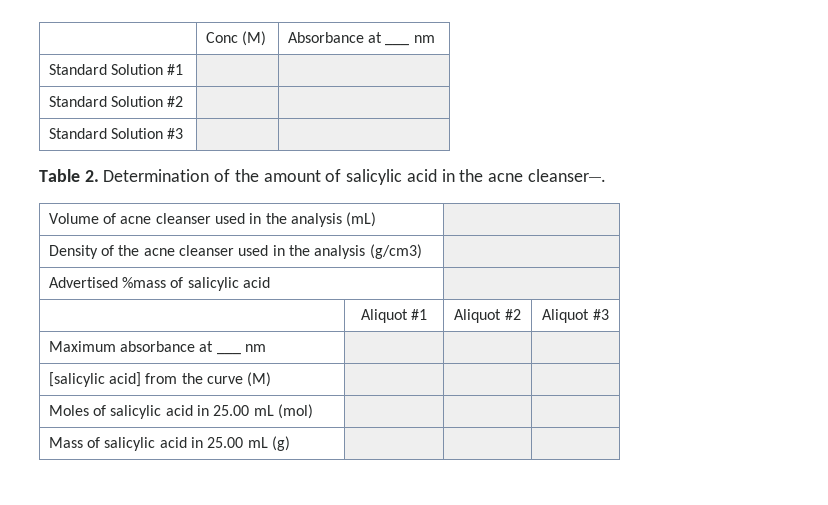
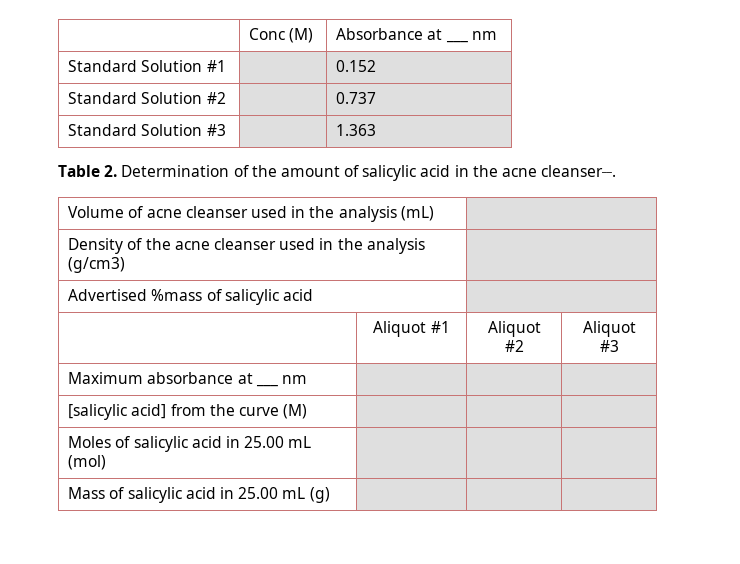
- Standard Solution #1 | |
+ Standard Solution #1 | | 0.152
- Standard Solution #2 | |
+ Standard Solution #2 | | 0.737
- Standard Solution #3 | |
+ Standard Solution #3 | | 1.363

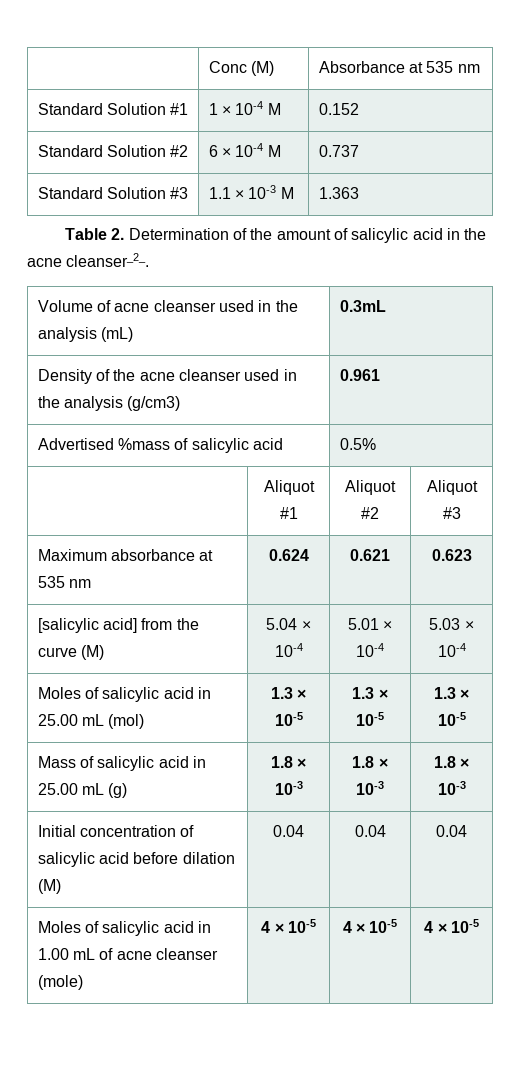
- | Conc (M) | Absorbance at ___ nm
+ | Conc (M) | Absorbance at 535 nm
- Standard Solution #1 | | 0.152
+ Standard Solution #1 | 1 × 10-4 M | 0.152
- Standard Solution #2 | | 0.737
+ Standard Solution #2 | 6 × 10-4 M | 0.737
- Standard Solution #3 | | 1.363
+ Standard Solution #3 | 1.1 × 10-3 M | 1.363
- Table 2. Determination of the amount of salicylic acid in the acne cleanser__.
+ Table 2. Determination of the amount of salicylic acid in the acne cleanser_2_.
- Volume of acne cleanser used in the analysis (mL) |
+ Volume of acne cleanser used in the analysis (mL) | 0.3mL
- Density of the acne cleanser used in the analysis (g/cm3) |
+ Density of the acne cleanser used in the analysis (g/cm3) | 0.961
- Advertised %mass of salicylic acid |
+ Advertised %mass of salicylic acid | 0.5%
- Maximum absorbance at ___ nm | | |
+ Maximum absorbance at 535 nm | 0.624 | 0.621 | 0.623
- [salicylic acid] from the curve (M) | | |
+ [salicylic acid] from the curve (M) | 5.04 × 10-4 | 5.01 × 10-4 | 5.03 × 10-4
- Moles of salicylic acid in 25.00 mL (mol) | | |
+ Moles of salicylic acid in 25.00 mL (mol) | 1.3 × 10-5 | 1.3 × 10-5 | 1.3 × 10-5
- Mass of salicylic acid in 25.00 mL (g) | | |
+ Mass of salicylic acid in 25.00 mL (g) | 1.8 × 10-3 | 1.8 × 10-3 | 1.8 × 10-3
+ Initial concentration of salicylic acid before dilation (M) | 0.04 | 0.04 | 0.04
+ Moles of salicylic acid in 1.00 mL of acne cleanser (mole) | 4 × 10-5 | 4 × 10-5 | 4 × 10-5

